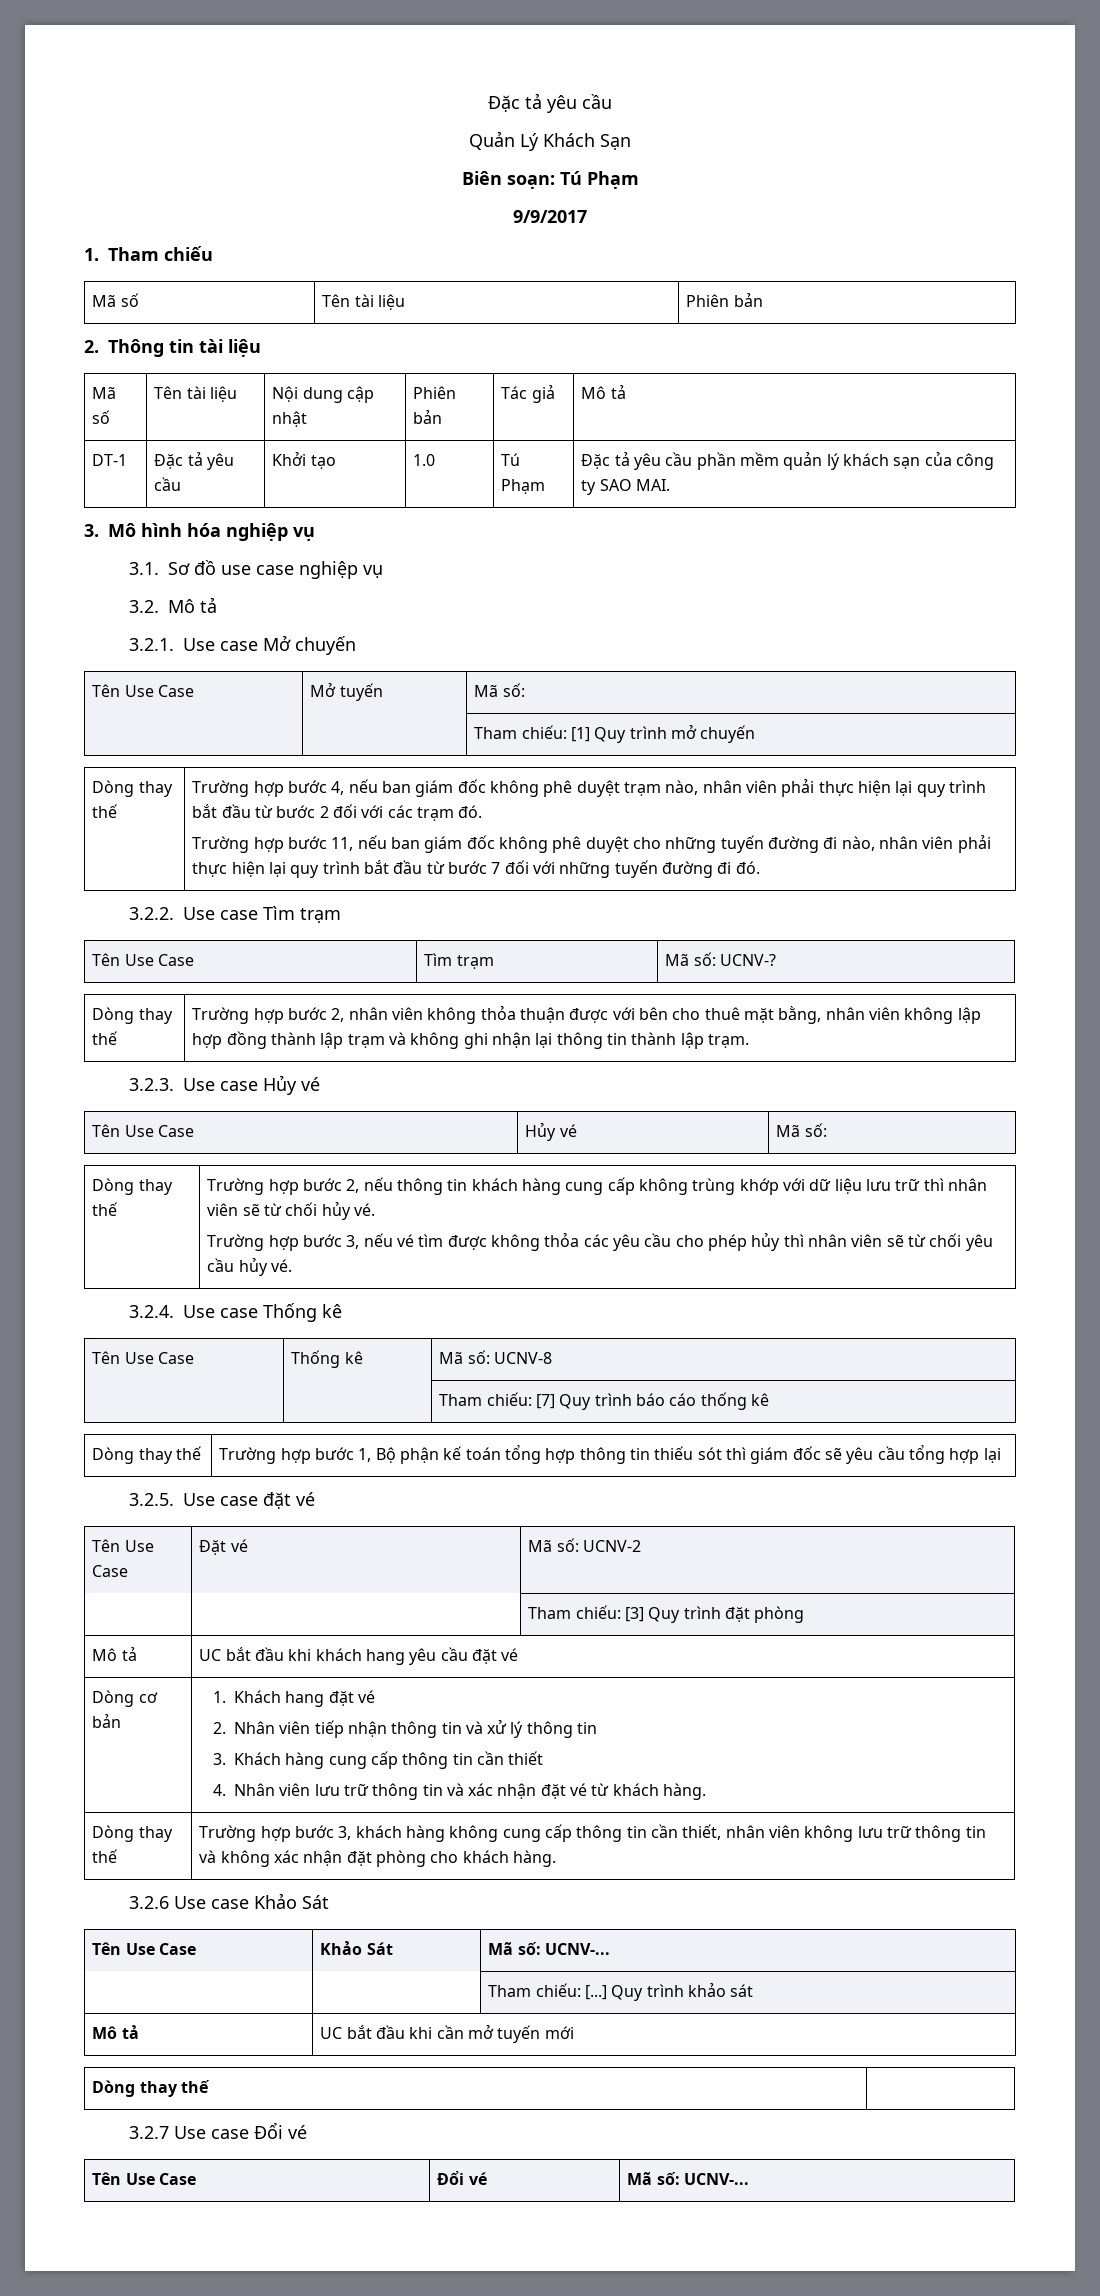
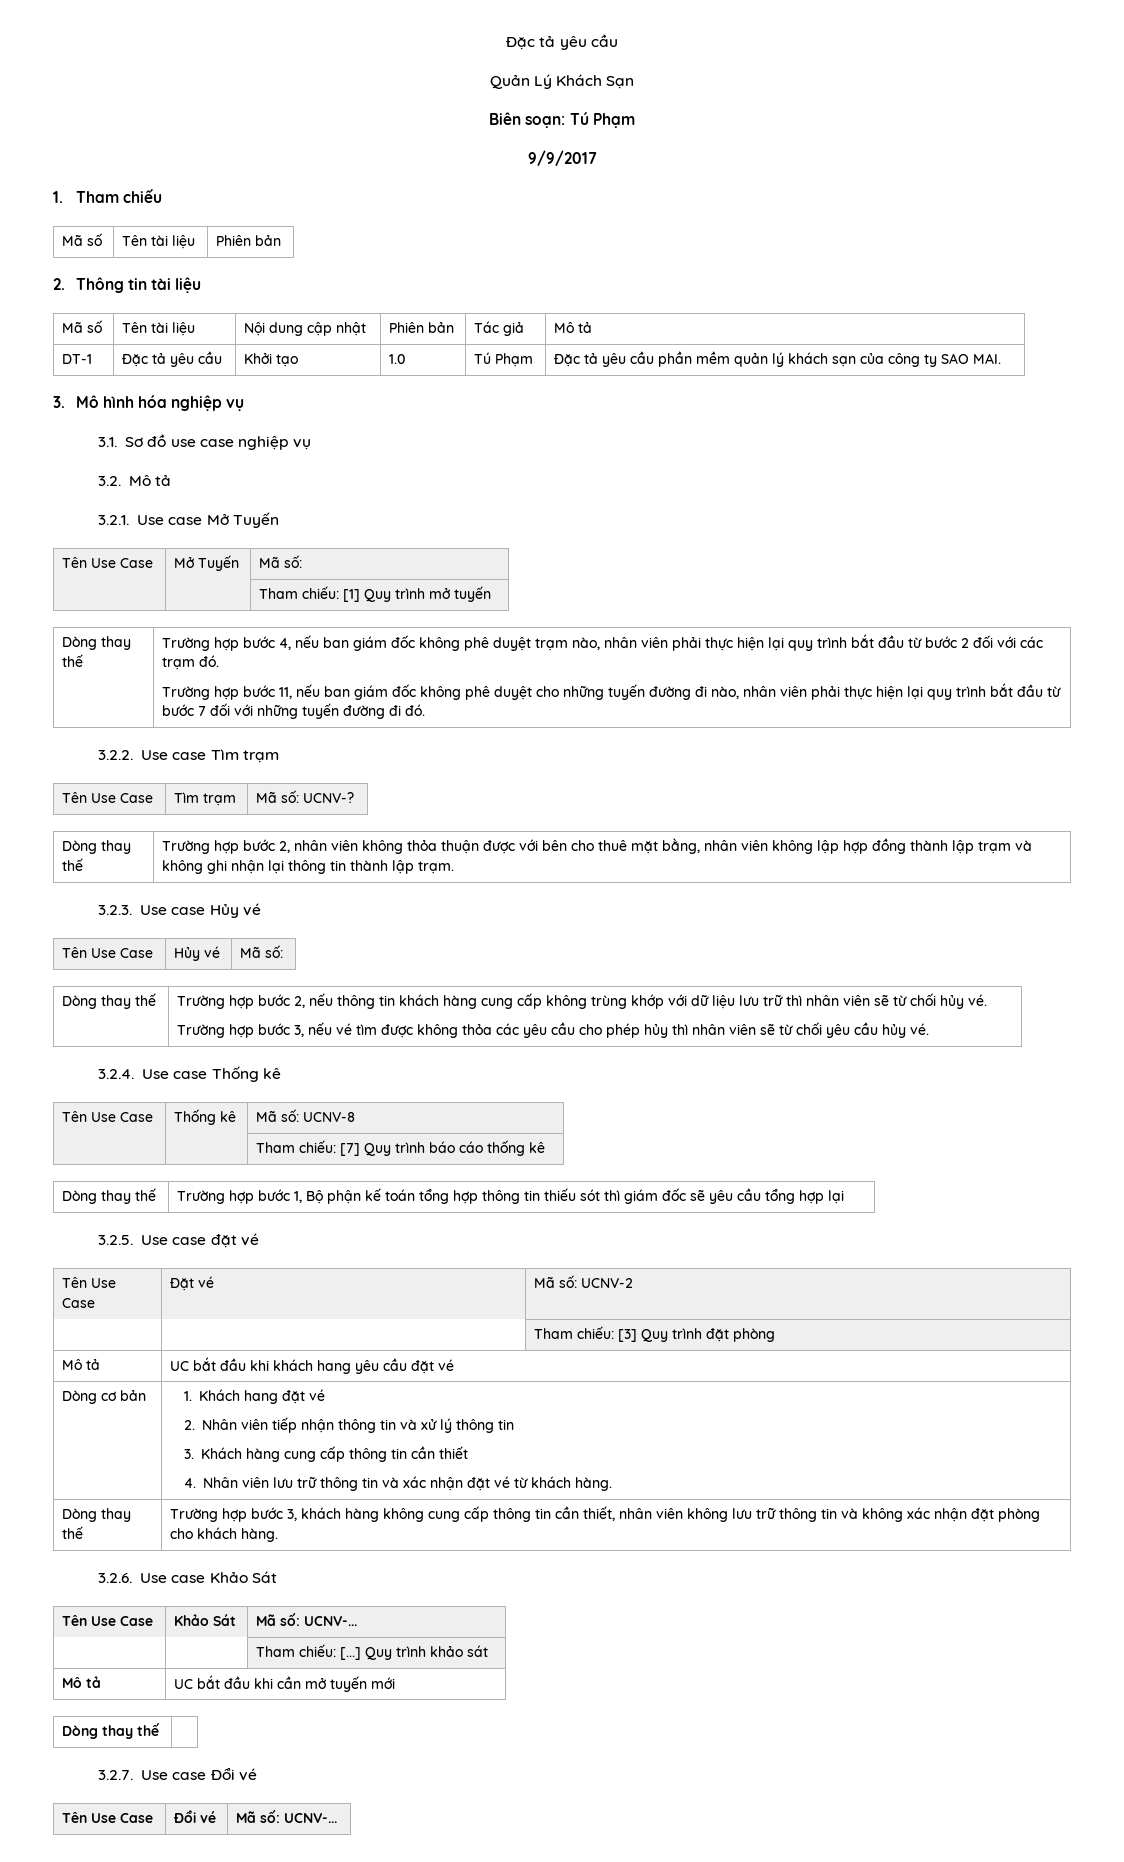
- 3.2.1. Use case Mở chuyến
+ 3.2.1. Use case Mở Tuyến
- Tên Use Case | Mở tuyến | Mã số:
+ Tên Use Case | Mở Tuyến | Mã số:
- | | Tham chiếu: [1] Quy trình mở chuyến
+ | | Tham chiếu: [1] Quy trình mở tuyến
- 3.2.6 Use case Khảo Sát
+ 3.2.6. Use case Khảo Sát
- 3.2.7 Use case Đổi vé
+ 3.2.7. Use case Đổi vé

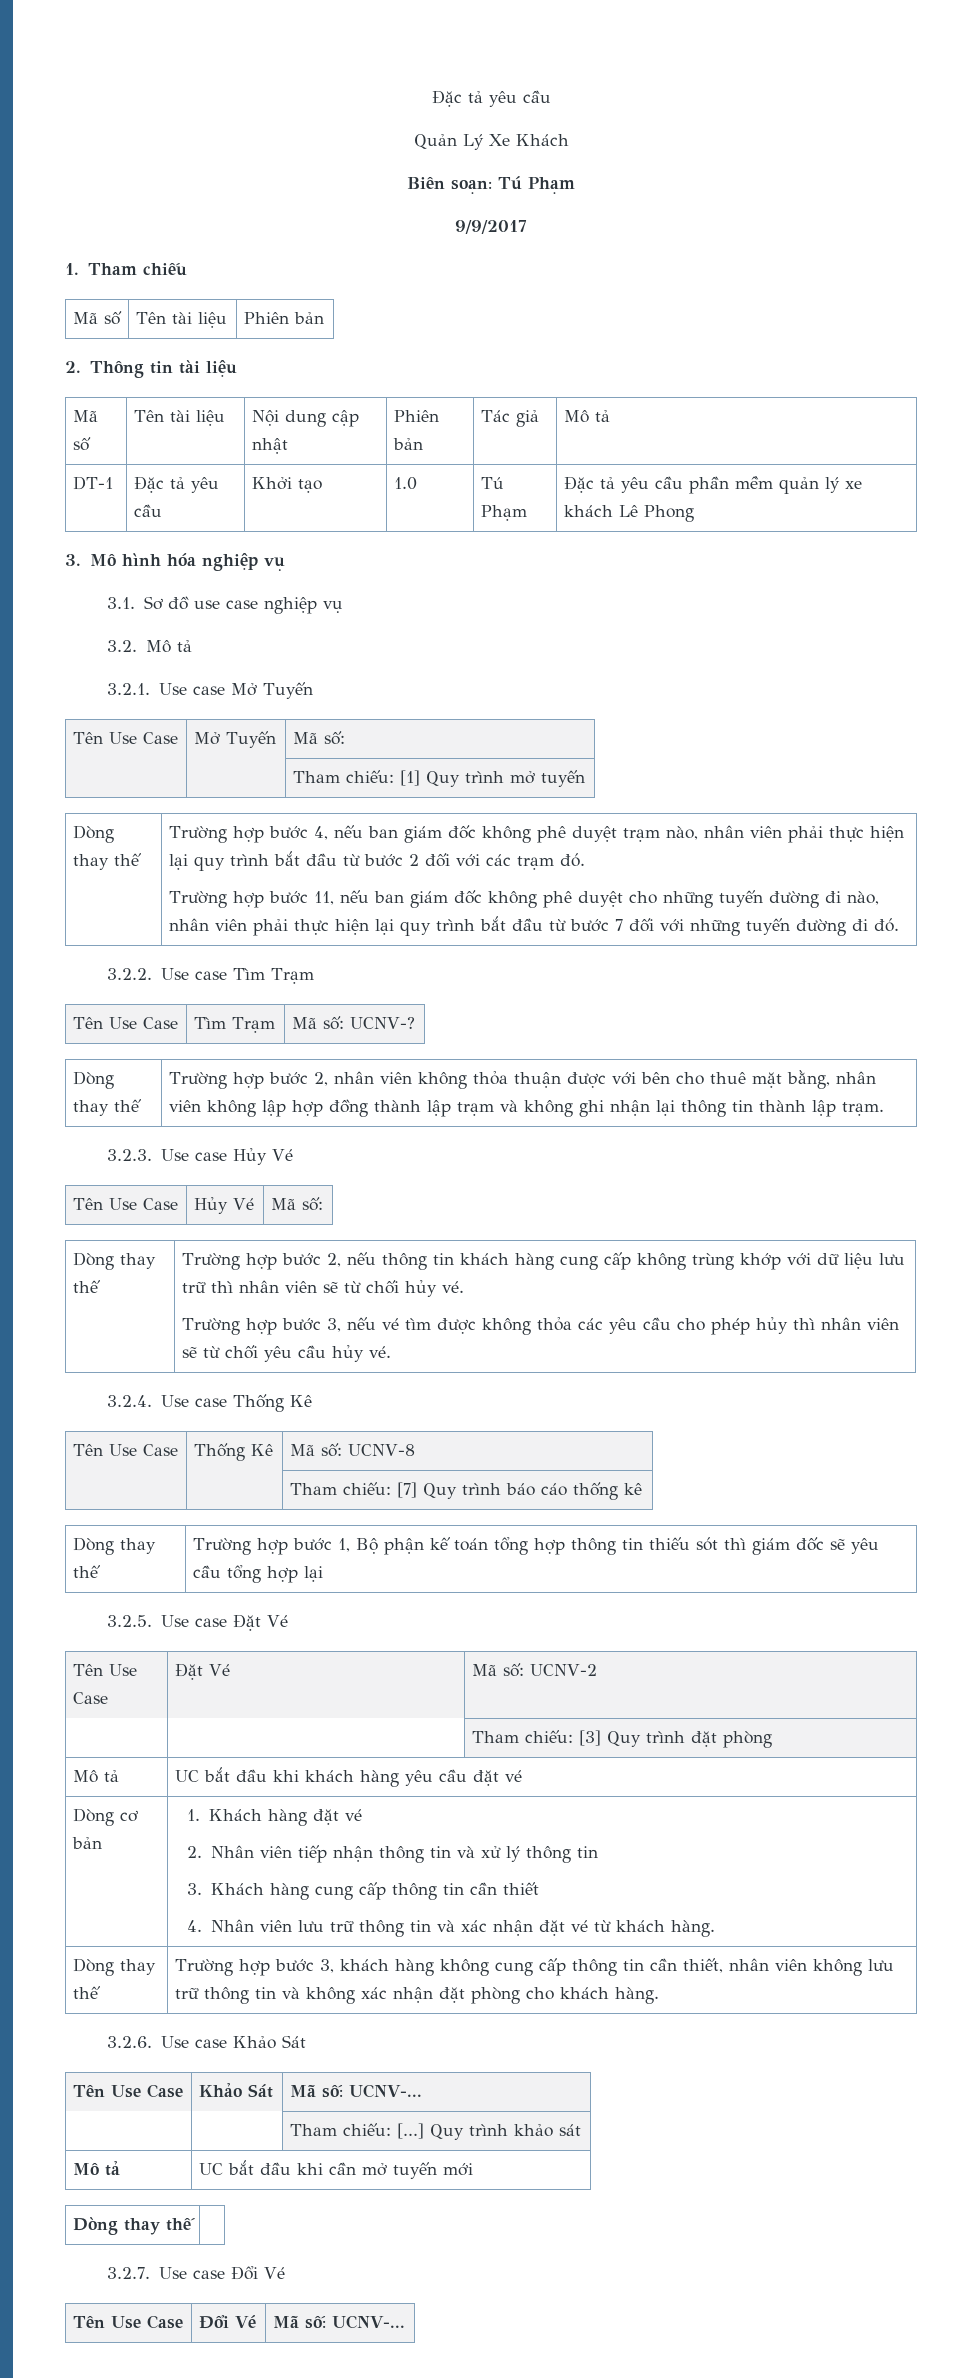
- Quản Lý Khách Sạn
+ Quản Lý Xe Khách
- DT-1 | Đặc tả yêu cầu | Khởi tạo | 1.0 | Tú Phạm | Đặc tả yêu cầu phần mềm quản lý khách sạn của công ty SAO MAI.
+ DT-1 | Đặc tả yêu cầu | Khởi tạo | 1.0 | Tú Phạm | Đặc tả yêu cầu phần mềm quản lý xe khách Lê Phong
- 3.2.2. Use case Tìm trạm
+ 3.2.2. Use case Tìm Trạm
- Tên Use Case | Tìm trạm | Mã số: UCNV-?
+ Tên Use Case | Tìm Trạm | Mã số: UCNV-?
- 3.2.3. Use case Hủy vé
+ 3.2.3. Use case Hủy Vé
- Tên Use Case | Hủy vé | Mã số:
+ Tên Use Case | Hủy Vé | Mã số:
- 3.2.4. Use case Thống kê
+ 3.2.4. Use case Thống Kê
- Tên Use Case | Thống kê | Mã số: UCNV-8
+ Tên Use Case | Thống Kê | Mã số: UCNV-8
- 3.2.5. Use case đặt vé
+ 3.2.5. Use case Đặt Vé
- Tên Use Case | Đặt vé | Mã số: UCNV-2
+ Tên Use Case | Đặt Vé | Mã số: UCNV-2
- Mô tả | UC bắt đầu khi khách hang yêu cầu đặt vé
+ Mô tả | UC bắt đầu khi khách hàng yêu cầu đặt vé
- 1. Khách hang đặt vé
+ 1. Khách hàng đặt vé
- 3.2.7. Use case Đổi vé
+ 3.2.7. Use case Đổi Vé
- Tên Use Case | Đổi vé | Mã số: UCNV-...
+ Tên Use Case | Đổi Vé | Mã số: UCNV-...

